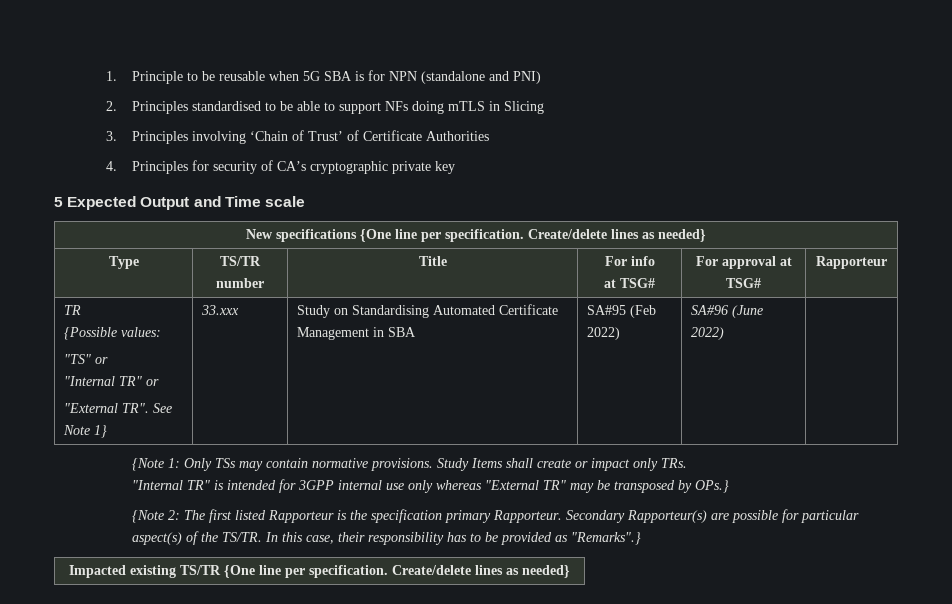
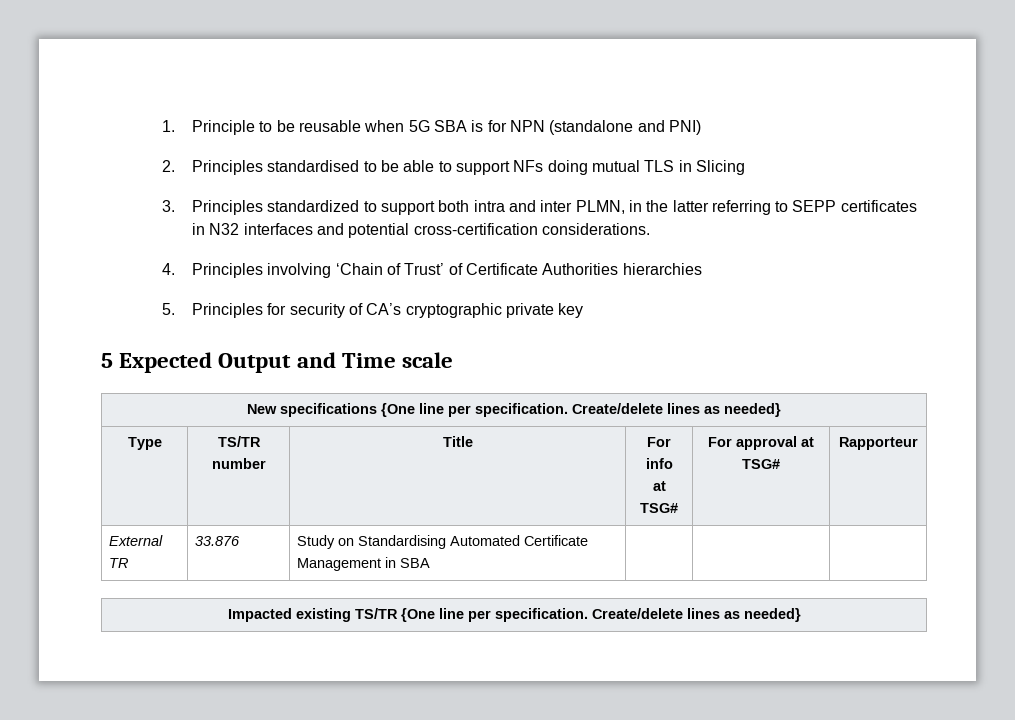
- 2. Principles standardised to be able to support NFs doing mTLS in Slicing
+ 2. Principles standardised to be able to support NFs doing mutual TLS in Slicing
- 3. Principles involving ‘Chain of Trust’ of Certificate Authorities
- 4. Principles for security of CA’s cryptographic private key
+ 3. Principles standardized to support both intra and inter PLMN, in the latter referring to SEPP certificates in N32 interfaces and potential cross-certification considerations.
+ 4. Principles involving ‘Chain of Trust’ of Certificate Authorities hierarchies
+ 5. Principles for security of CA’s cryptographic private key
- TR
- {Possible values:
- "TS" or
- "Internal TR" or
- "External TR". See Note 1} | 33.xxx | Study on Standardising Automated Certificate Management in SBA | SA#95 (Feb 2022) | SA#96 (June 2022) |
- {Note 1: Only TSs may contain normative provisions. Study Items shall create or impact only TRs.
- "Internal TR" is intended for 3GPP internal use only whereas "External TR" may be transposed by OPs.}
- {Note 2: The first listed Rapporteur is the specification primary Rapporteur. Secondary Rapporteur(s) are possible for particular aspect(s) of the TS/TR. In this case, their responsibility has to be provided as "Remarks".}
+ External TR | 33.876 | Study on Standardising Automated Certificate Management in SBA | | |

